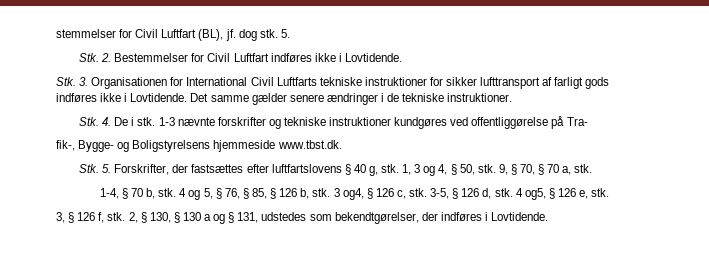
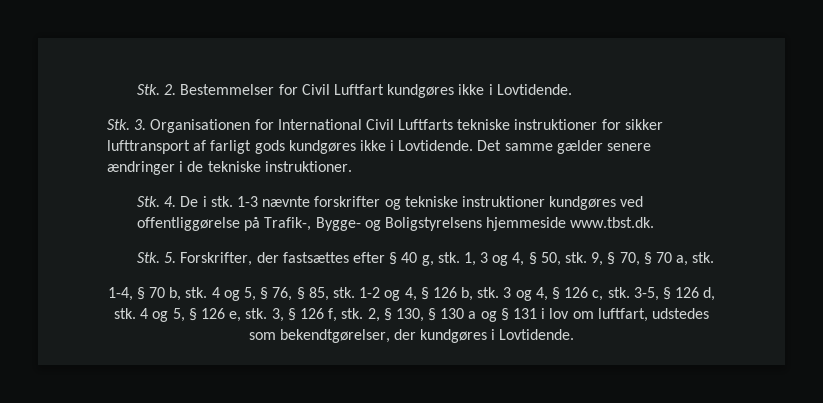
- stemmelser for Civil Luftfart (BL), jf. dog stk. 5.
- Stk. 2. Bestemmelser for Civil Luftfart indføres ikke i Lovtidende.
+ Stk. 2. Bestemmelser for Civil Luftfart kundgøres ikke i Lovtidende.
- Stk. 3. Organisationen for International Civil Luftfarts tekniske instruktioner for sikker lufttransport af farligt gods indføres ikke i Lovtidende.
+ Stk. 3. Organisationen for International Civil Luftfarts tekniske instruktioner for sikker lufttransport af farligt gods kundgøres ikke i Lovtidende.
- 1-3 nævnte forskrifter og tekniske instruktioner kundgøres ved offentliggørelse på Tra‐
- fik-, Bygge- og Boligstyrelsens hjemmeside www.tbst.dk.
+ 1-3 nævnte forskrifter og tekniske instruktioner kundgøres ved offentliggørelse på Trafik-, Bygge- og Boligstyrelsens hjemmeside www.tbst.dk.
- Stk. 5. Forskrifter, der fastsættes efter luftfartslovens § 40 g, stk.
+ Stk. 5. Forskrifter, der fastsættes efter § 40 g, stk.
- 4 og 5, § 76, § 85, § 126 b, stk.
+ 4 og 5, § 76, § 85, stk. 1-2 og 4, § 126 b, stk.
- 3 og4, § 126 c, stk.
+ 3 og 4, § 126 c, stk.
- 4 og5, § 126 e, stk.
- 3, § 126 f, stk.
+ 4 og 5, § 126 e, stk. 3, § 126 f, stk.
- 2, § 130, § 130 a og § 131, udstedes som bekendtgørelser, der indføres i Lovtidende.
+ 2, § 130, § 130 a og § 131 i lov om luftfart, udstedes som bekendtgørelser, der kundgøres i Lovtidende.

